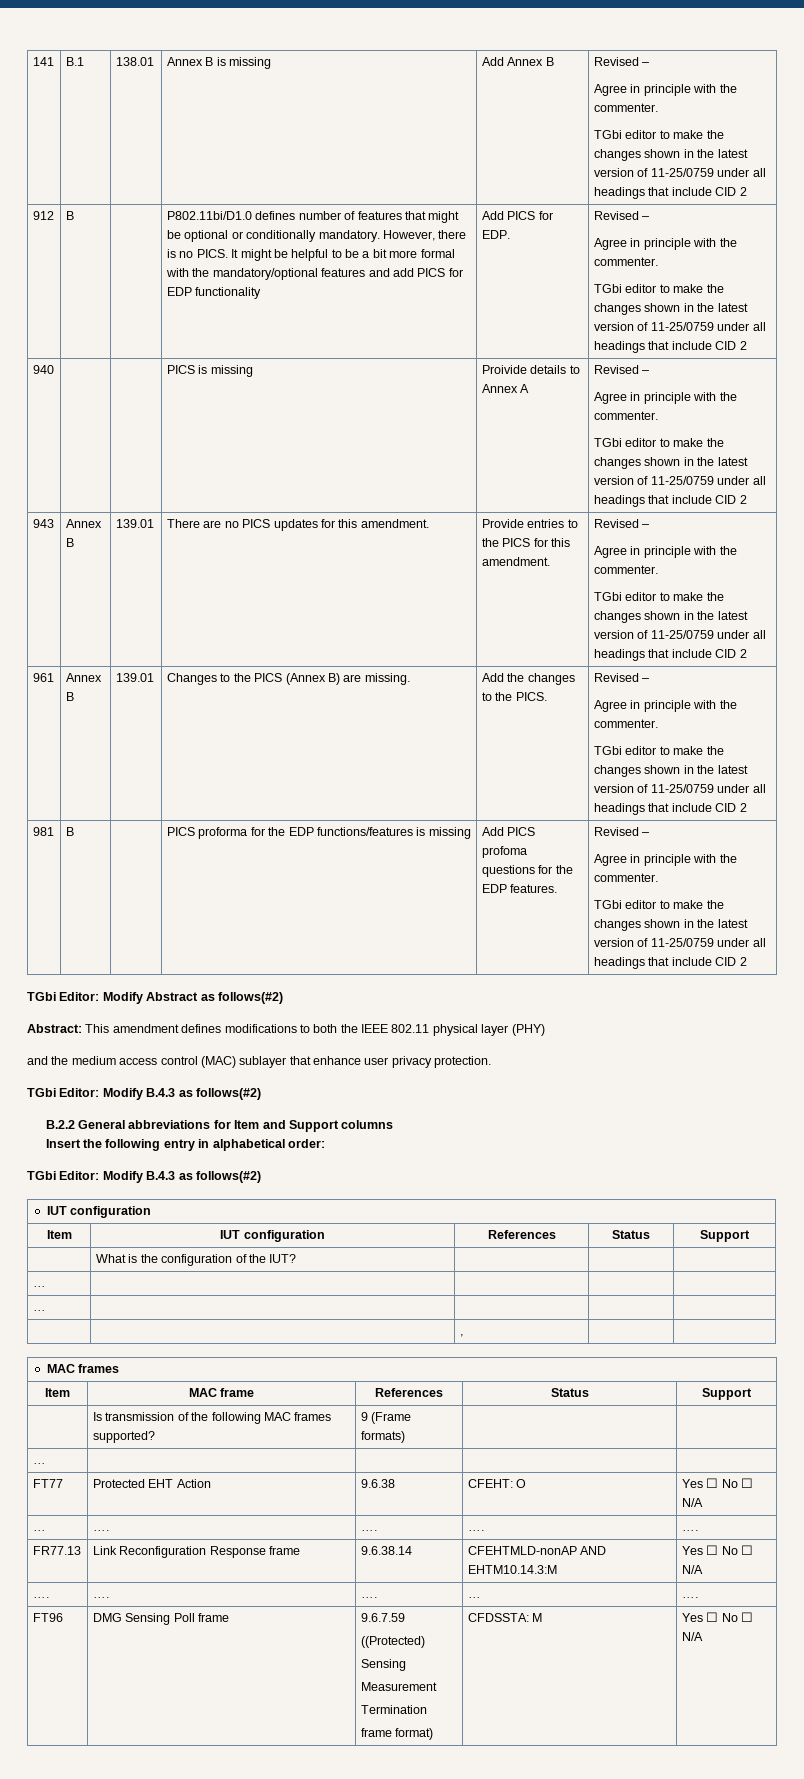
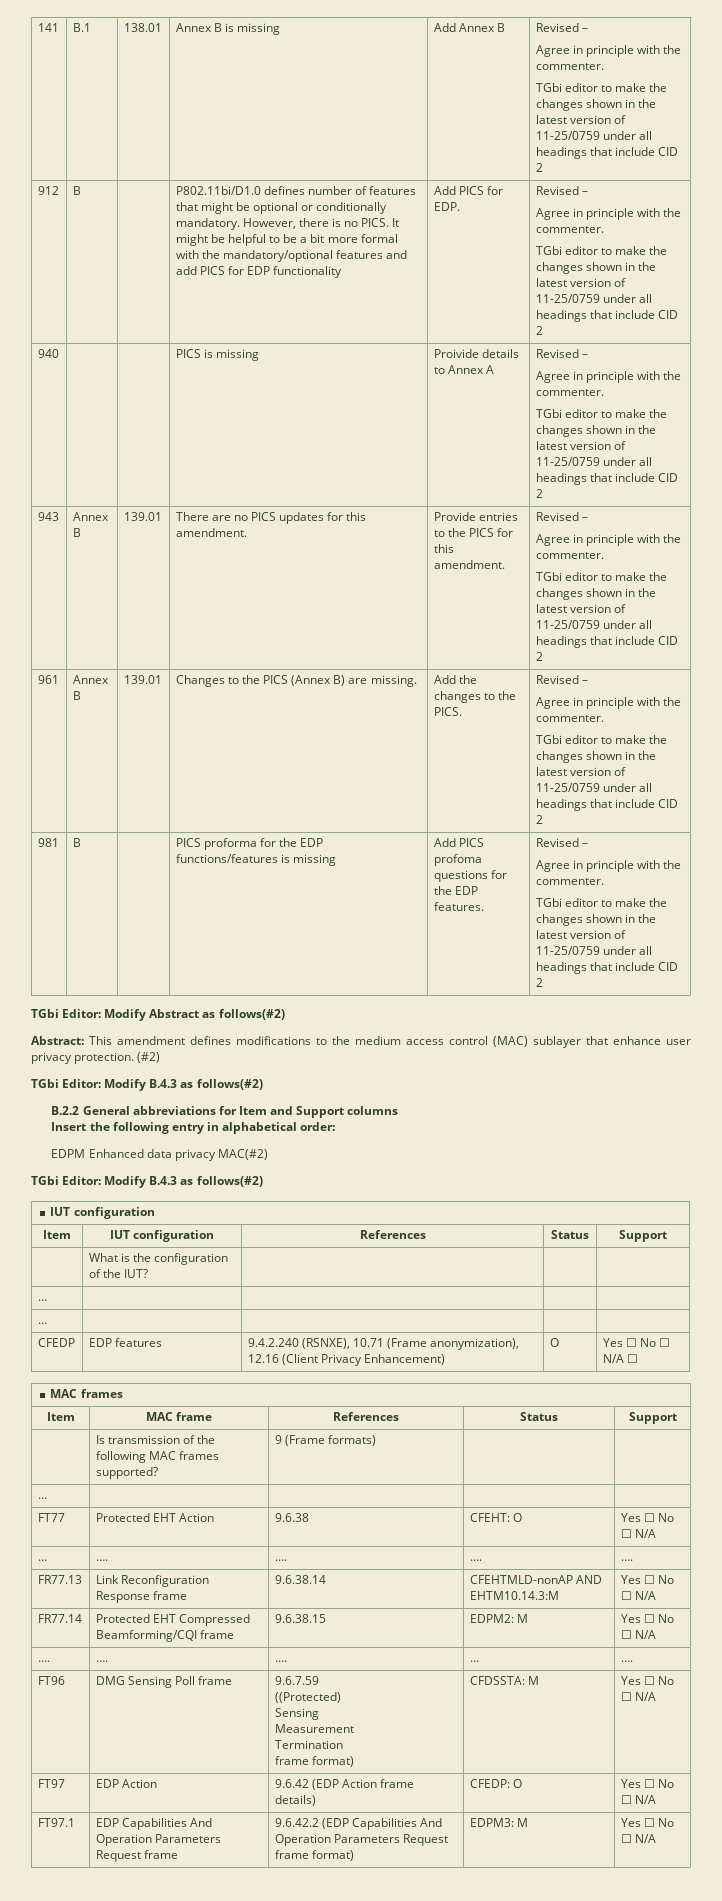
- Abstract: This amendment defines modifications to both the IEEE 802.11 physical layer (PHY)
- and the medium access control (MAC) sublayer that enhance user privacy protection.
+ Abstract: This amendment defines modifications to the medium access control (MAC) sublayer that enhance user privacy protection. (#2)
+ EDPM Enhanced data privacy MAC(#2)
- | | , | |
+ CFEDP | EDP features | 9.4.2.240 (RSNXE), 10.71 (Frame anonymization), 12.16 (Client Privacy Enhancement) | O | Yes ☐ No ☐ N/A ☐
+ FR77.14 | Protected EHT Compressed Beamforming/CQI frame | 9.6.38.15 | EDPM2: M | Yes ☐ No ☐ N/A
+ FT97 | EDP Action | 9.6.42 (EDP Action frame details) | CFEDP: O | Yes ☐ No ☐ N/A
+ FT97.1 | EDP Capabilities And Operation Parameters Request frame | 9.6.42.2 (EDP Capabilities And Operation Parameters Request frame format) | EDPM3: M | Yes ☐ No ☐ N/A

